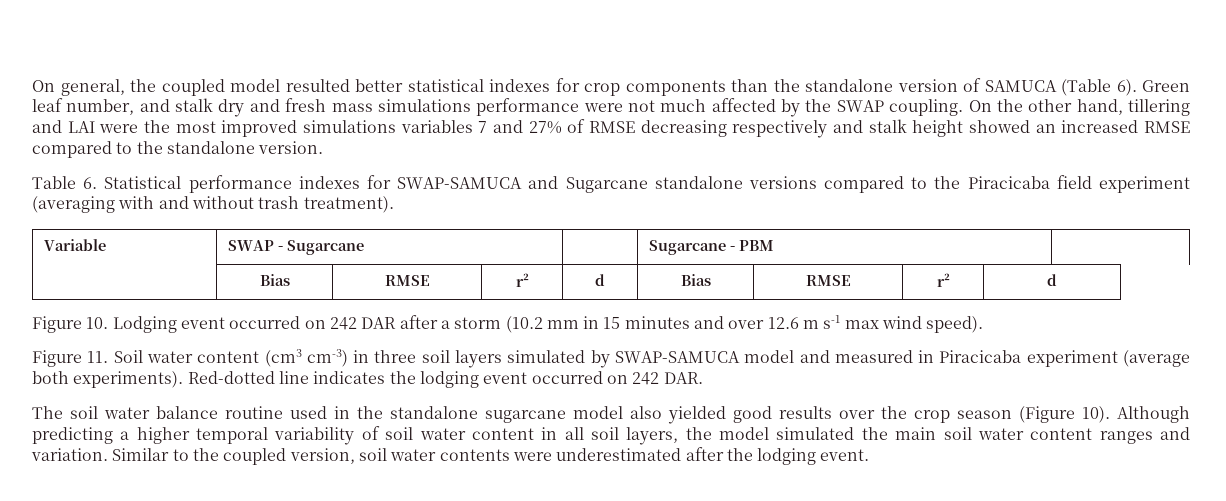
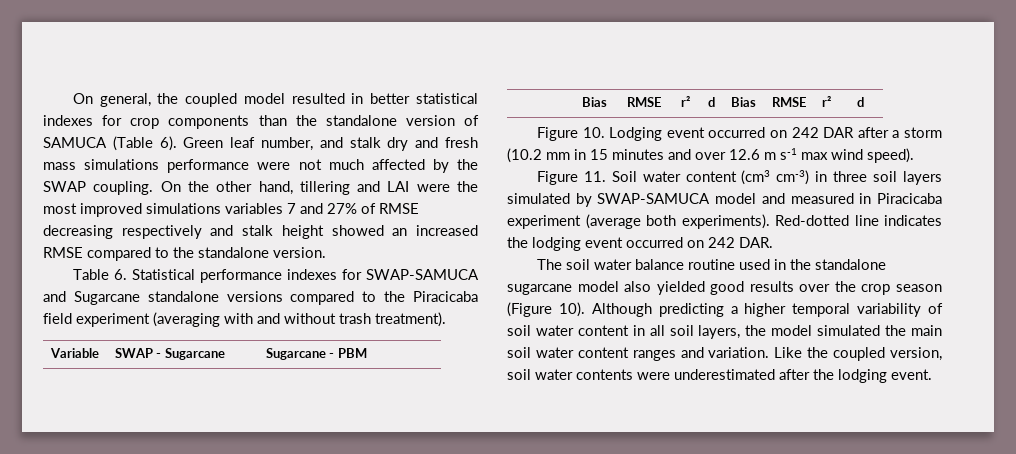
- On general, the coupled model resulted better statistical indexes for crop components than the standalone version of SAMUCA (Table 6).
+ On general, the coupled model resulted in better statistical indexes for crop components than the standalone version of SAMUCA (Table 6).
- Similar to the coupled version, soil water contents were underestimated after the lodging event.
+ Like the coupled version, soil water contents were underestimated after the lodging event.

